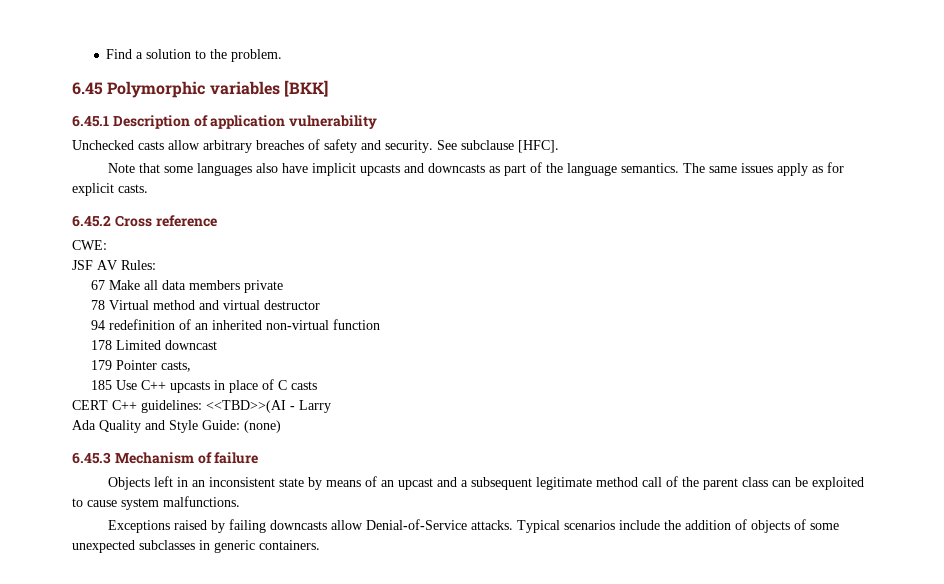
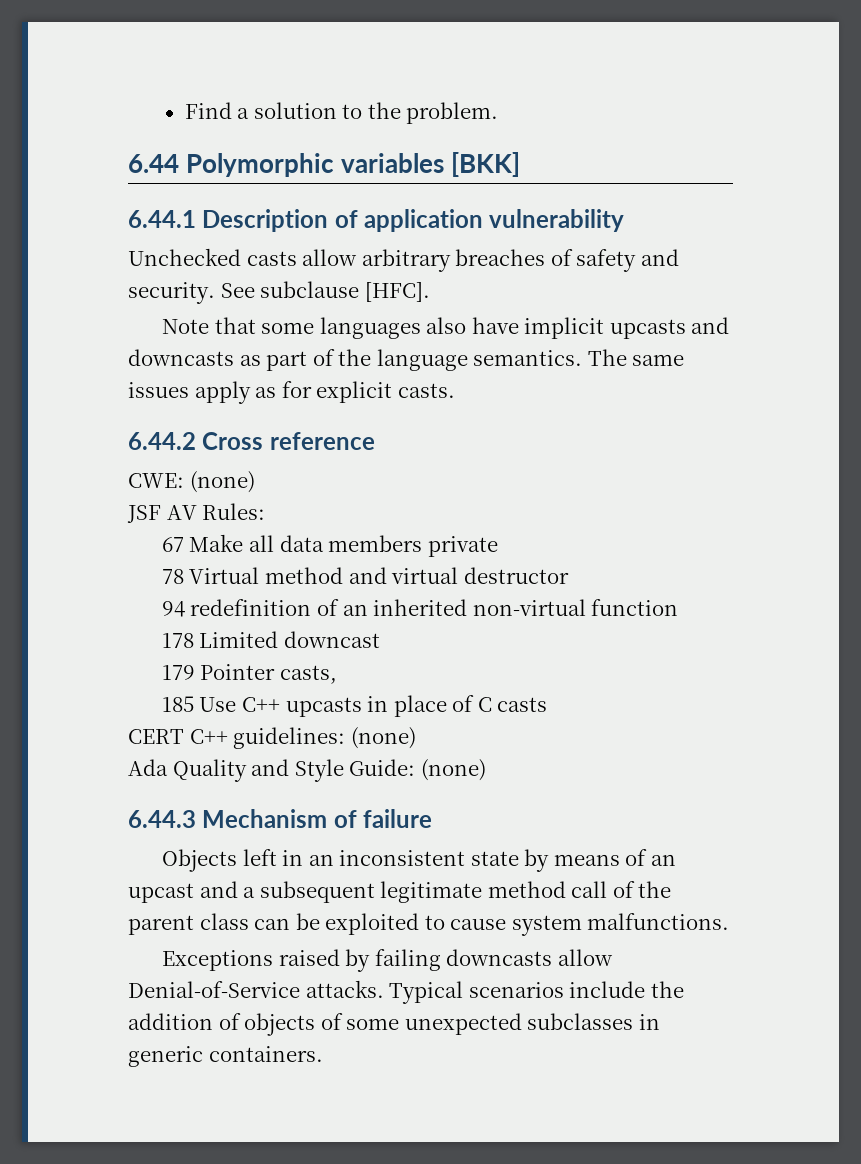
- 6.45 Polymorphic variables [BKK]
+ 6.44 Polymorphic variables [BKK]
- 6.45.1 Description of application vulnerability
+ 6.44.1 Description of application vulnerability
- 6.45.2 Cross reference
+ 6.44.2 Cross reference
- CWE:
+ CWE: (none)
- CERT C++ guidelines: <<TBD>>(AI - Larry
+ CERT C++ guidelines: (none)
- 6.45.3 Mechanism of failure
+ 6.44.3 Mechanism of failure

